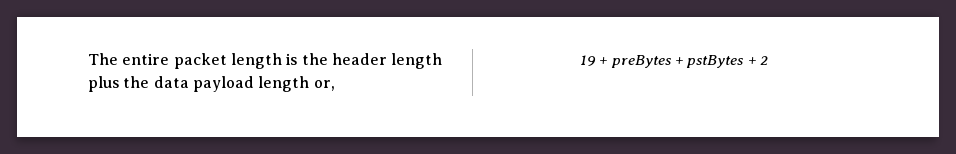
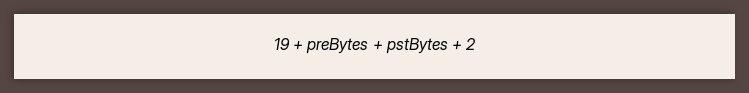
- The entire packet length is the header length plus the data payload length or,

